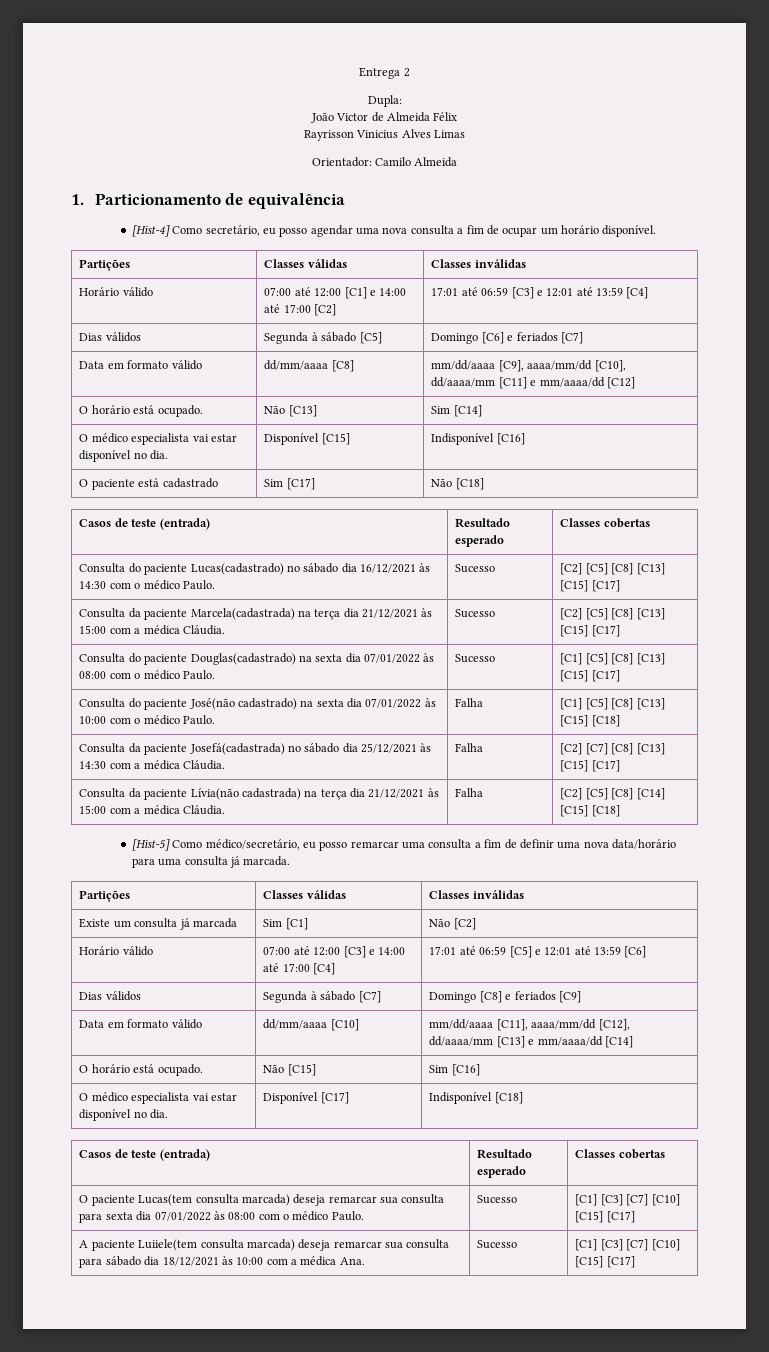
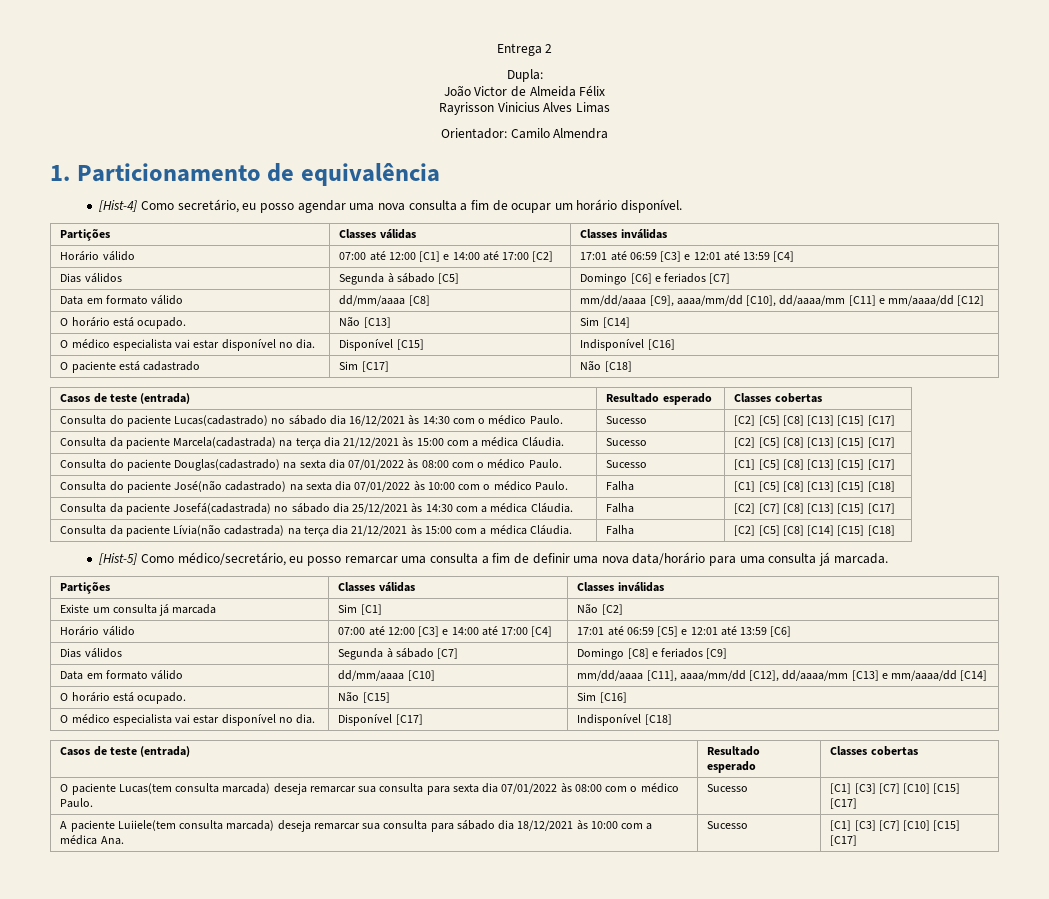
- Orientador: Camilo Almeida
+ Orientador: Camilo Almendra

